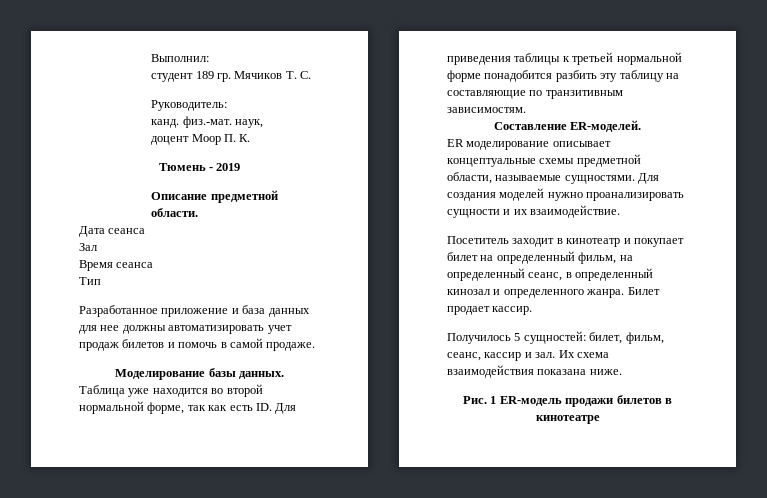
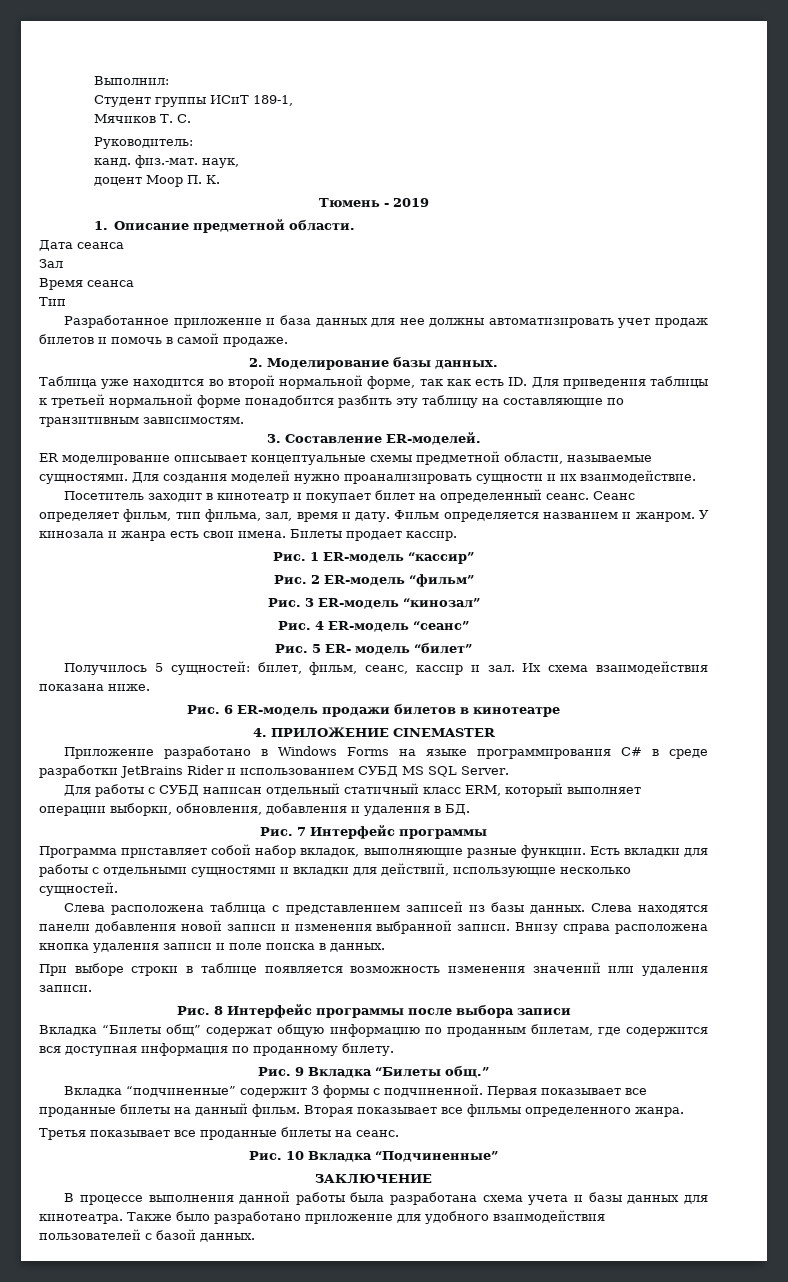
- студент 189 гр. Мячиков Т. С.
+ Студент группы ИСиТ 189-1,
+ Мячиков Т. С.
- Описание предметной области.
+ 1. Описание предметной области.
- Моделирование базы данных.
+ 2. Моделирование базы данных.
- Составление ER-моделей.
+ 3. Составление ER-моделей.
- Посетитель заходит в кинотеатр и покупает билет на определенный фильм, на определенный сеанс, в определенный кинозал и определенного жанра. Билет продает кассир.
+ Посетитель заходит в кинотеатр и покупает билет на определенный сеанс. Сеанс определяет фильм, тип фильма, зал, время и дату. Фильм определяется названием и жанром. У кинозала и жанра есть свои имена. Билеты продает кассир.
+ Рис. 1 ER-модель “кассир”
+ Рис. 2 ER-модель “фильм”
+ Рис. 3 ER-модель “кинозал”
+ Рис. 4 ER-модель “сеанс”
+ Рис. 5 ER- модель “билет”
- Рис. 1 ER-модель продажи билетов в кинотеатре
+ Рис. 6 ER-модель продажи билетов в кинотеатре
+ 4. ПРИЛОЖЕНИЕ CINEMASTER
+ Приложение разработано в Windows Forms на языке программирования C# в среде разработки JetBrains Rider и использованием СУБД MS SQL Server.
+ Для работы с СУБД написан отдельный статичный класс ERM, который выполняет операции выборки, обновления, добавления и удаления в БД.
+ Рис. 7 Интерфейс программы
+ Программа приставляет собой набор вкладок, выполняющие разные функции. Есть вкладки для работы с отдельными сущностями и вкладки для действий, использующие несколько сущностей.
+ Слева расположена таблица с представлением записей из базы данных. Слева находятся панели добавления новой записи и изменения выбранной записи. Внизу справа расположена кнопка удаления записи и поле поиска в данных.
+ При выборе строки в таблице появляется возможность изменения значений или удаления записи.
+ Рис. 8 Интерфейс программы после выбора записи
+ Вкладка “Билеты общ” содержат общую информацию по проданным билетам, где содержится вся доступная информация по проданному билету.
+ Рис. 9 Вкладка “Билеты общ.”
+ Вкладка “подчиненные” содержит 3 формы с подчиненной. Первая показывает все проданные билеты на данный фильм. Вторая показывает все фильмы определенного жанра.
+ Третья показывает все проданные билеты на сеанс.
+ Рис. 10 Вкладка “Подчиненные”
+ ЗАКЛЮЧЕНИЕ
+ В процессе выполнения данной работы была разработана схема учета и базы данных для кинотеатра. Также было разработано приложение для удобного взаимодействия пользователей с базой данных.

